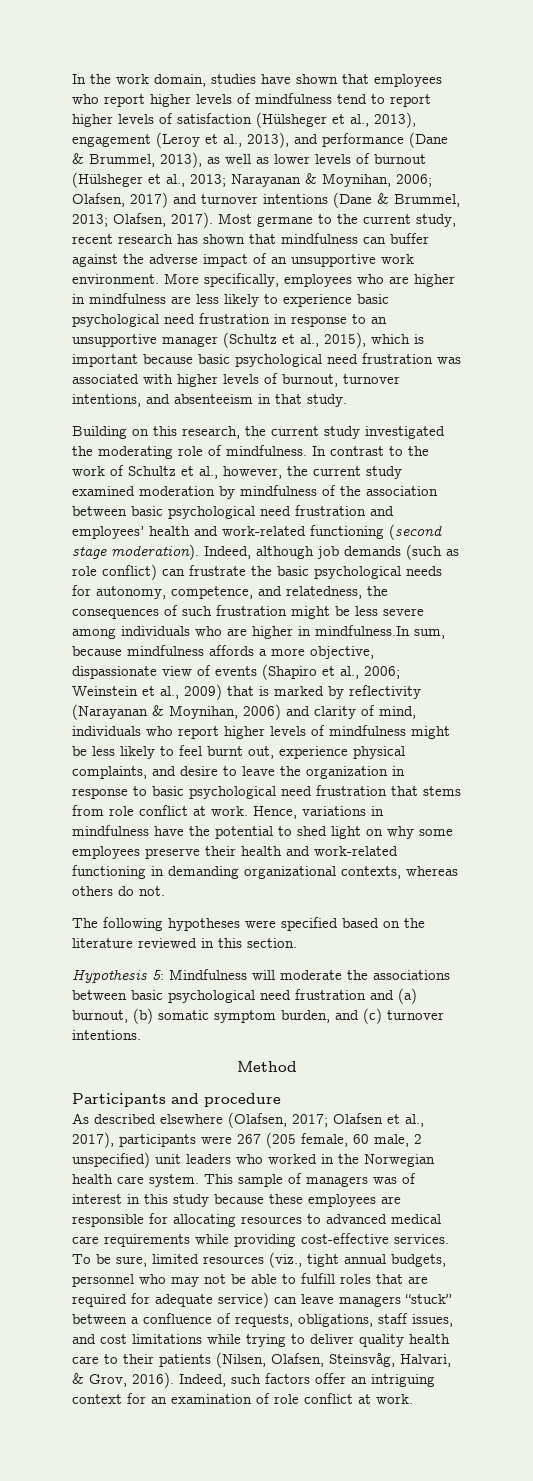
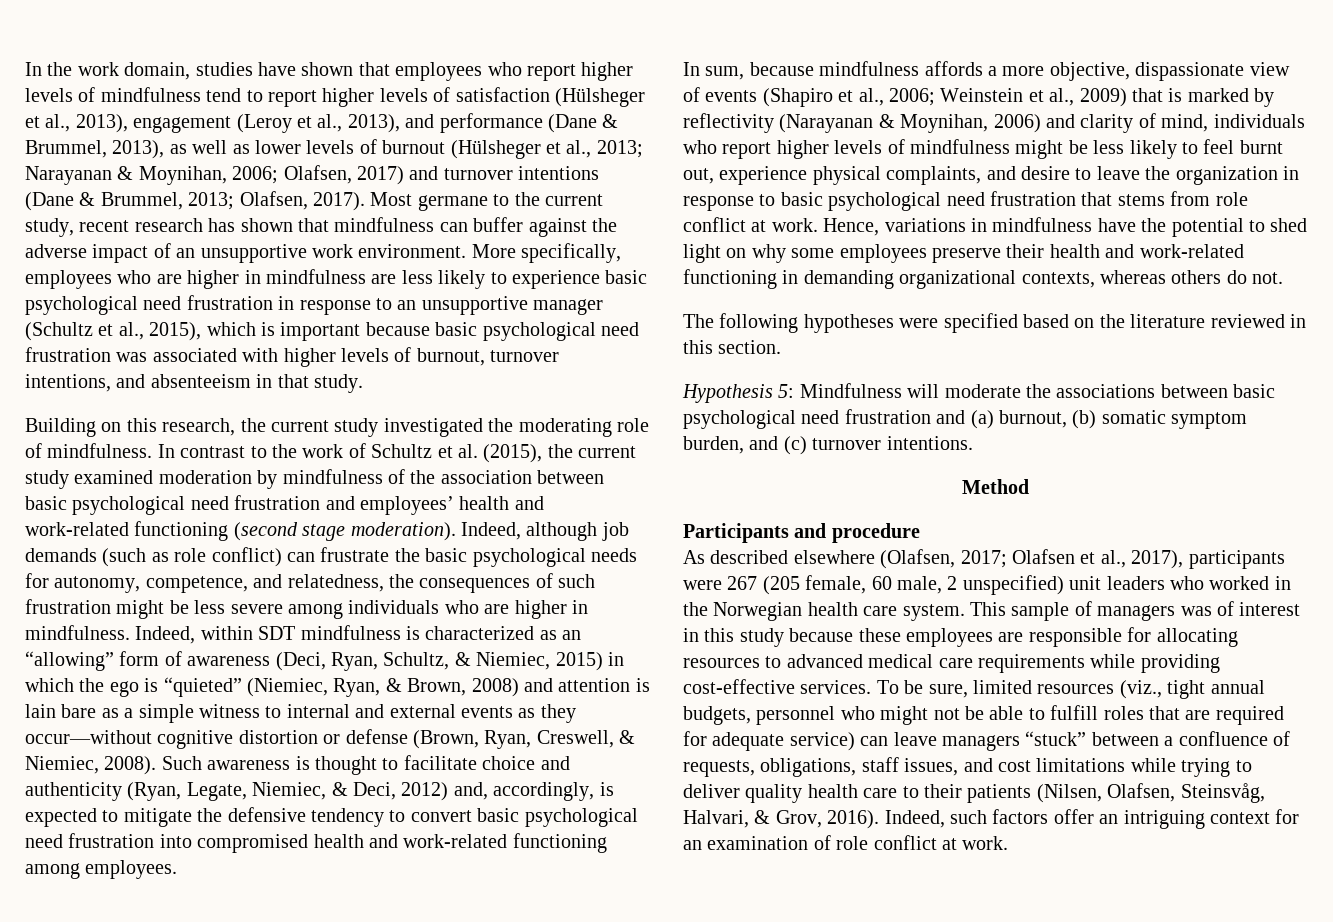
- In contrast to the work of Schultz et al., however, the current study examined moderation by mindfulness of the association between basic psychological need frustration and employees’ health and work-related functioning (second stage moderation).
+ In contrast to the work of Schultz et al. (2015), the current study examined moderation by mindfulness of the association between basic psychological need frustration and employees’ health and work-related functioning (second stage moderation).
- Indeed, although job demands (such as role conflict) can frustrate the basic psychological needs for autonomy, competence, and relatedness, the consequences of such frustration might be less severe among individuals who are higher in mindfulness.In sum, because mindfulness affords a more objective, dispassionate view of events (Shapiro et al., 2006;
+ Indeed, although job demands (such as role conflict) can frustrate the basic psychological needs for autonomy, competence, and relatedness, the consequences of such frustration might be less severe among individuals who are higher in mindfulness. Indeed, within SDT mindfulness is characterized as an “allowing” form of awareness (Deci, Ryan, Schultz, & Niemiec, 2015) in which the ego is “quieted” (Niemiec, Ryan, & Brown, 2008) and attention is lain bare as a simple witness to internal and external events as they occur—without cognitive distortion or defense (Brown, Ryan, Creswell, & Niemiec, 2008). Such awareness is thought to facilitate choice and authenticity (Ryan, Legate, Niemiec, & Deci, 2012) and, accordingly, is expected to mitigate the defensive tendency to convert basic psychological need frustration into compromised health and work-related functioning among employees.
+ In sum, because mindfulness affords a more objective, dispassionate view of events (Shapiro et al., 2006;
- To be sure, limited resources (viz., tight annual budgets, personnel who may not be able to fulfill roles that are required for adequate service) can leave managers “stuck” between a confluence of requests, obligations, staff issues, and cost limitations while trying to deliver quality health care to their patients (Nilsen, Olafsen, Steinsvåg, Halvari, & Grov, 2016).
+ To be sure, limited resources (viz., tight annual budgets, personnel who might not be able to fulfill roles that are required for adequate service) can leave managers “stuck” between a confluence of requests, obligations, staff issues, and cost limitations while trying to deliver quality health care to their patients (Nilsen, Olafsen, Steinsvåg, Halvari, & Grov, 2016).

